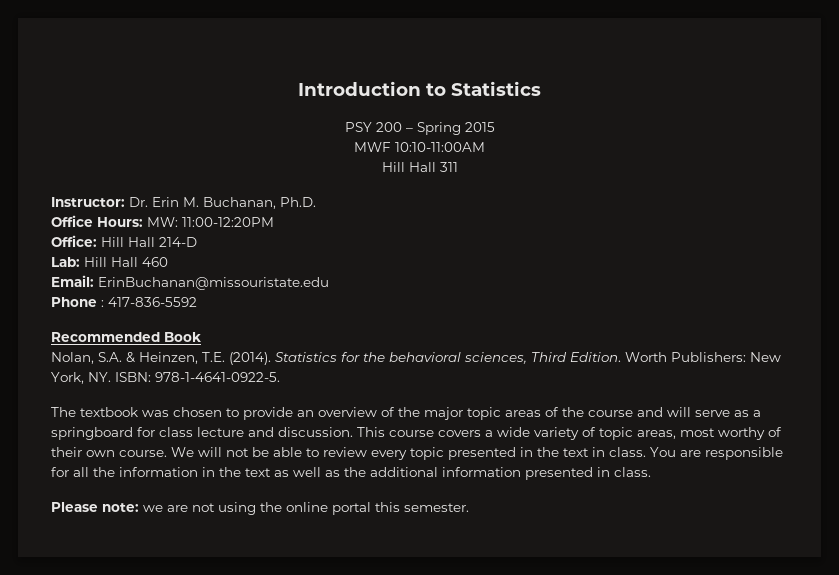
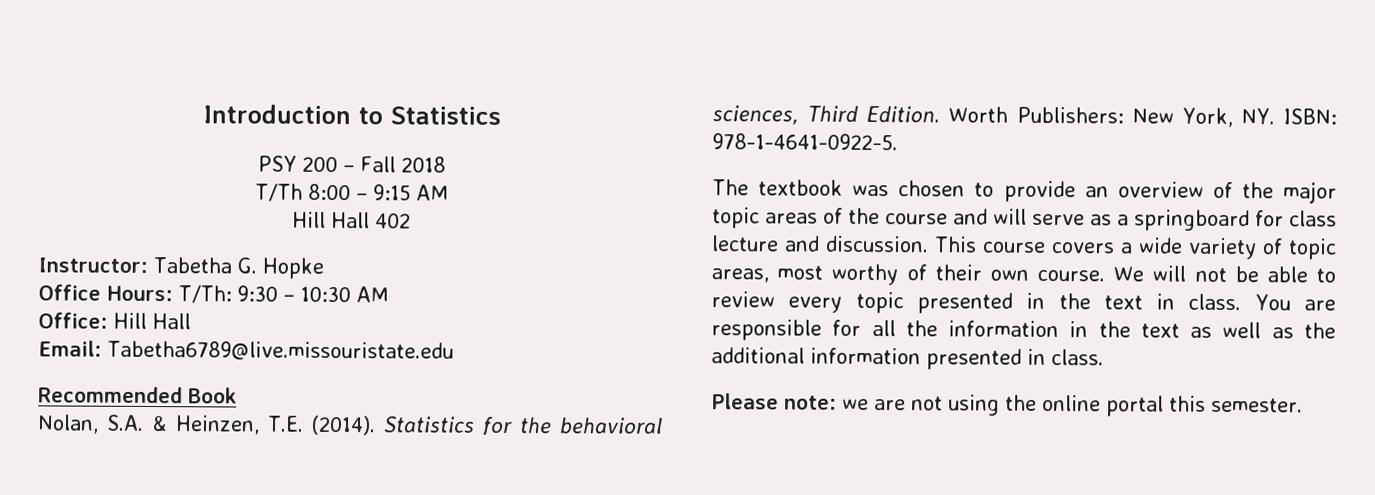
- PSY 200 – Spring 2015
- MWF 10:10-11:00AM
- Hill Hall 311
+ PSY 200 – Fall 2018
+ T/Th 8:00 – 9:15 AM
+ Hill Hall 402
- Instructor: Dr. Erin M. Buchanan, Ph.D.
- Office Hours: MW: 11:00-12:20PM
- Office: Hill Hall 214-D
- Lab: Hill Hall 460
- Email: ErinBuchanan@missouristate.edu
- Phone : 417-836-5592
+ Instructor: Tabetha G. Hopke
+ Office Hours: T/Th: 9:30 – 10:30 AM
+ Office: Hill Hall
+ Email: Tabetha6789@live.missouristate.edu

